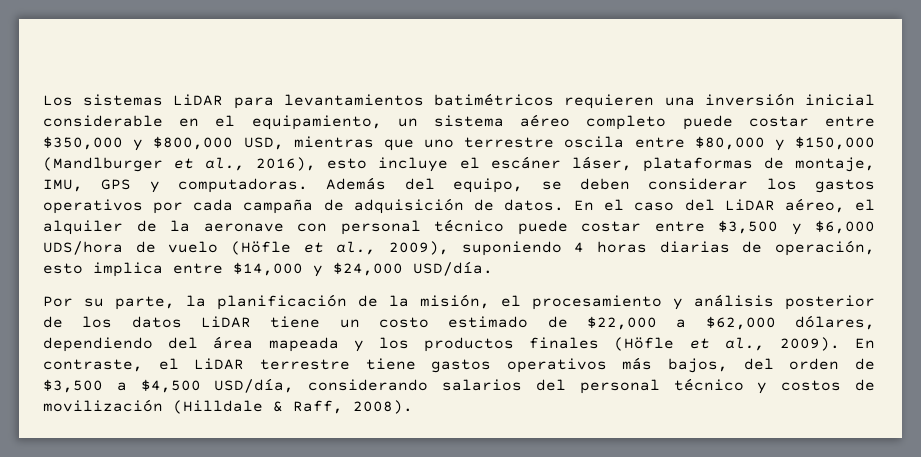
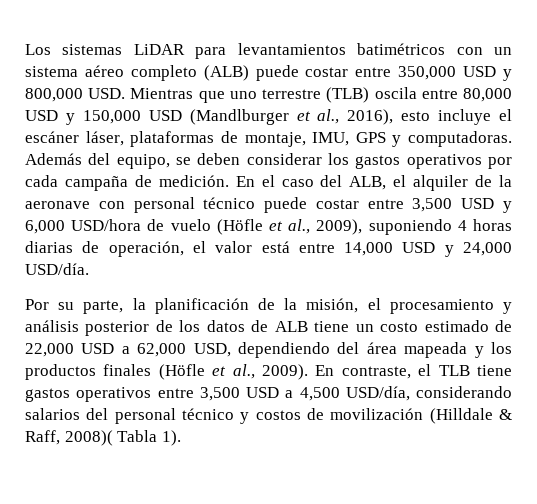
- Los sistemas LiDAR para levantamientos batimétricos requieren una inversión inicial considerable en el equipamiento, un sistema aéreo completo puede costar entre $350,000 y $800,000 USD, mientras que uno terrestre oscila entre $80,000 y $150,000 (Mandlburger et al., 2016), esto incluye el escáner láser, plataformas de montaje, IMU, GPS y computadoras.
+ Los sistemas LiDAR para levantamientos batimétricos con un sistema aéreo completo (ALB) puede costar entre 350,000 USD y 800,000 USD. Mientras que uno terrestre (TLB) oscila entre 80,000 USD y 150,000 USD (Mandlburger et al., 2016), esto incluye el escáner láser, plataformas de montaje, IMU, GPS y computadoras.
- Además del equipo, se deben considerar los gastos operativos por cada campaña de adquisición de datos.
+ Además del equipo, se deben considerar los gastos operativos por cada campaña de medición.
- En el caso del LiDAR aéreo, el alquiler de la aeronave con personal técnico puede costar entre $3,500 y $6,000 UDS/hora de vuelo (Höfle et al., 2009), suponiendo 4 horas diarias de operación, esto implica entre $14,000 y $24,000 USD/día.
+ En el caso del ALB, el alquiler de la aeronave con personal técnico puede costar entre 3,500 USD y 6,000 USD/hora de vuelo (Höfle et al., 2009), suponiendo 4 horas diarias de operación, el valor está entre 14,000 USD y 24,000 USD/día.
- Por su parte, la planificación de la misión, el procesamiento y análisis posterior de los datos LiDAR tiene un costo estimado de $22,000 a $62,000 dólares, dependiendo del área mapeada y los productos finales (Höfle et al., 2009).
+ Por su parte, la planificación de la misión, el procesamiento y análisis posterior de los datos de ALB tiene un costo estimado de 22,000 USD a 62,000 USD, dependiendo del área mapeada y los productos finales (Höfle et al., 2009).
- En contraste, el LiDAR terrestre tiene gastos operativos más bajos, del orden de $3,500 a $4,500 USD/día, considerando salarios del personal técnico y costos de movilización (Hilldale & Raff, 2008).
+ En contraste, el TLB tiene gastos operativos entre 3,500 USD a 4,500 USD/día, considerando salarios del personal técnico y costos de movilización (Hilldale & Raff, 2008)( Tabla 1).

